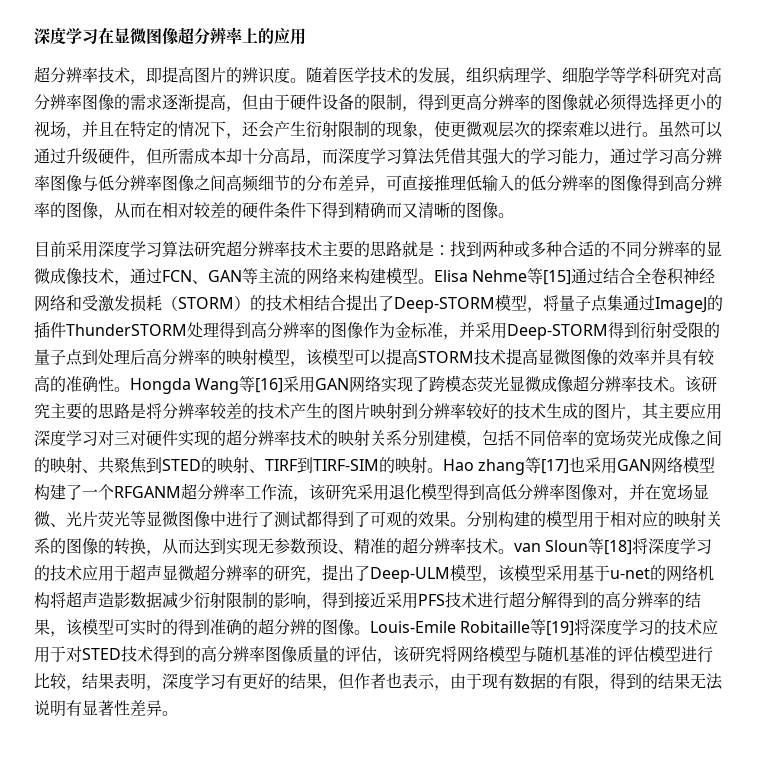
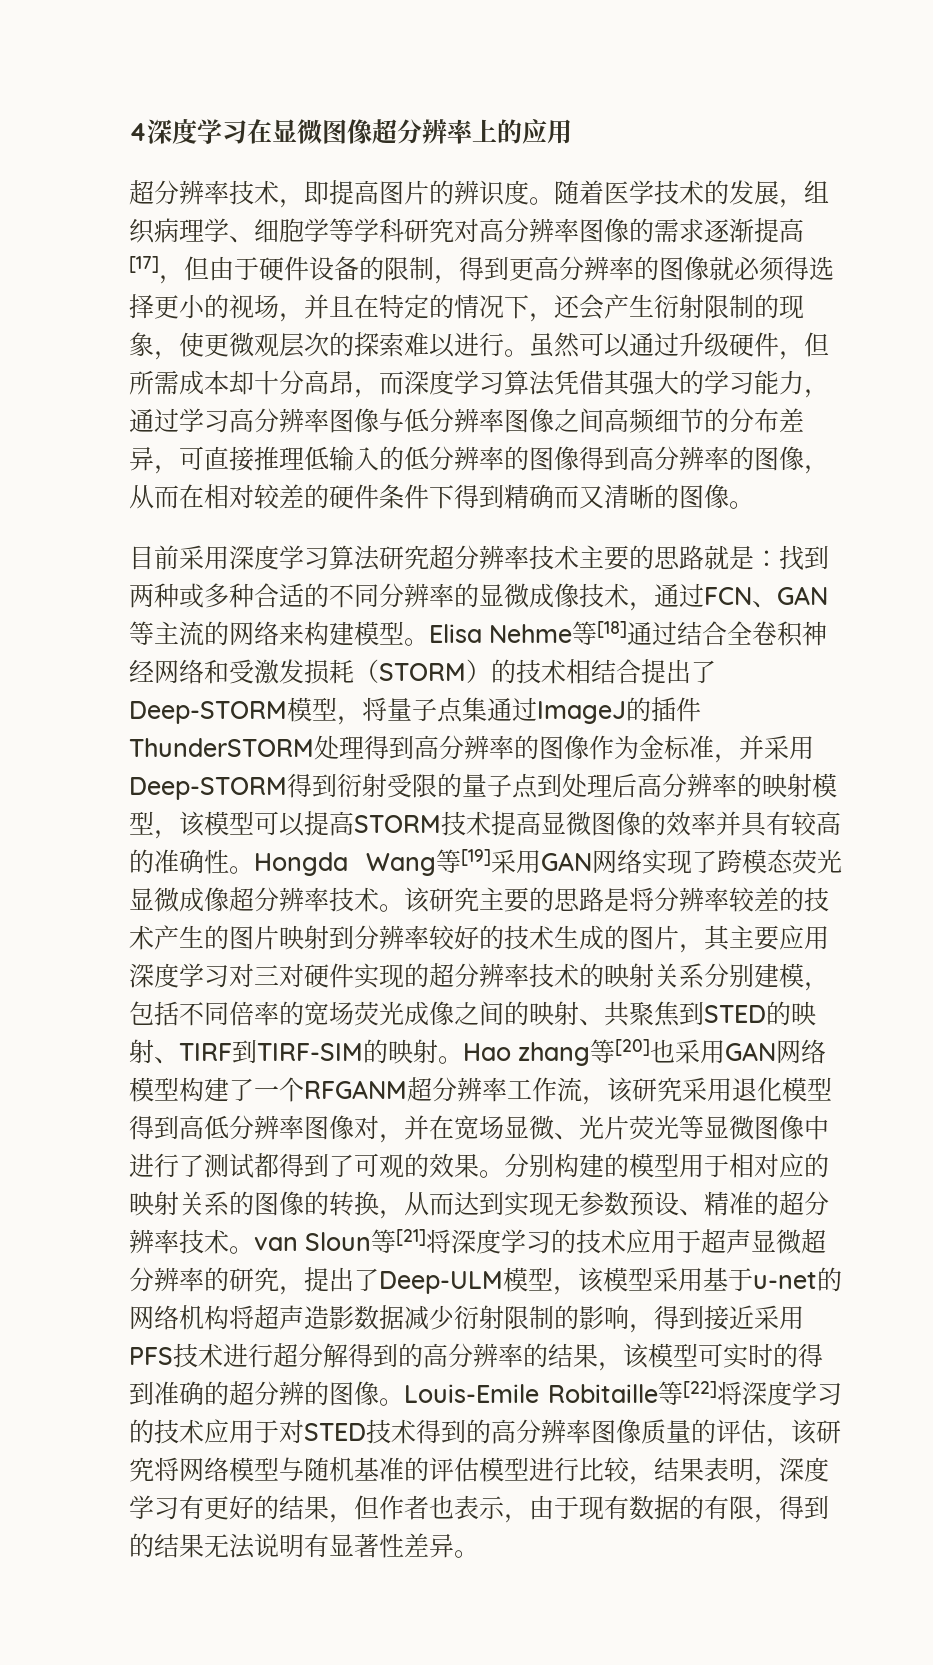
- 深度学习在显微图像超分辨率上的应用
+ 4深度学习在显微图像超分辨率上的应用
- 随着医学技术的发展，组织病理学、细胞学等学科研究对高分辨率图像的需求逐渐提高，但由于硬件设备的限制，得到更高分辨率的图像就必须得选择更小的视场，并且在特定的情况下，还会产生衍射限制的现象，使更微观层次的探索难以进行。
+ 随着医学技术的发展，组织病理学、细胞学等学科研究对高分辨率图像的需求逐渐提高[17]，但由于硬件设备的限制，得到更高分辨率的图像就必须得选择更小的视场，并且在特定的情况下，还会产生衍射限制的现象，使更微观层次的探索难以进行。
- Elisa Nehme等[15]通过结合全卷积神经网络和受激发损耗（STORM）的技术相结合提出了Deep-STORM模型，将量子点集通过ImageJ的插件ThunderSTORM处理得到高分辨率的图像作为金标准，并采用Deep-STORM得到衍射受限的量子点到处理后高分辨率的映射模型，该模型可以提高STORM技术提高显微图像的效率并具有较高的准确性。
+ Elisa Nehme等[18]通过结合全卷积神经网络和受激发损耗（STORM）的技术相结合提出了Deep-STORM模型，将量子点集通过ImageJ的插件ThunderSTORM处理得到高分辨率的图像作为金标准，并采用Deep-STORM得到衍射受限的量子点到处理后高分辨率的映射模型，该模型可以提高STORM技术提高显微图像的效率并具有较高的准确性。
- Hongda Wang等[16]采用GAN网络实现了跨模态荧光显微成像超分辨率技术。
+ Hongda Wang等[19]采用GAN网络实现了跨模态荧光显微成像超分辨率技术。
- Hao zhang等[17]也采用GAN网络模型构建了一个RFGANM超分辨率工作流，该研究采用退化模型得到高低分辨率图像对，并在宽场显微、光片荧光等显微图像中进行了测试都得到了可观的效果。
+ Hao zhang等[20]也采用GAN网络模型构建了一个RFGANM超分辨率工作流，该研究采用退化模型得到高低分辨率图像对，并在宽场显微、光片荧光等显微图像中进行了测试都得到了可观的效果。
- 分别构建的模型用于相对应的映射关系的图像的转换，从而达到实现无参数预设、精准的超分辨率技术。van Sloun等[18]将深度学习的技术应用于超声显微超分辨率的研究，提出了Deep-ULM模型，该模型采用基于u-net的网络机构将超声造影数据减少衍射限制的影响，得到接近采用PFS技术进行超分解得到的高分辨率的结果，该模型可实时的得到准确的超分辨的图像。
+ 分别构建的模型用于相对应的映射关系的图像的转换，从而达到实现无参数预设、精准的超分辨率技术。van Sloun等[21]将深度学习的技术应用于超声显微超分辨率的研究，提出了Deep-ULM模型，该模型采用基于u-net的网络机构将超声造影数据减少衍射限制的影响，得到接近采用PFS技术进行超分解得到的高分辨率的结果，该模型可实时的得到准确的超分辨的图像。
- Louis-Emile Robitaille等[19]将深度学习的技术应用于对STED技术得到的高分辨率图像质量的评估，该研究将网络模型与随机基准的评估模型进行比较，结果表明，深度学习有更好的结果，但作者也表示，由于现有数据的有限，得到的结果无法说明有显著性差异。
+ Louis-Emile Robitaille等[22]将深度学习的技术应用于对STED技术得到的高分辨率图像质量的评估，该研究将网络模型与随机基准的评估模型进行比较，结果表明，深度学习有更好的结果，但作者也表示，由于现有数据的有限，得到的结果无法说明有显著性差异。

